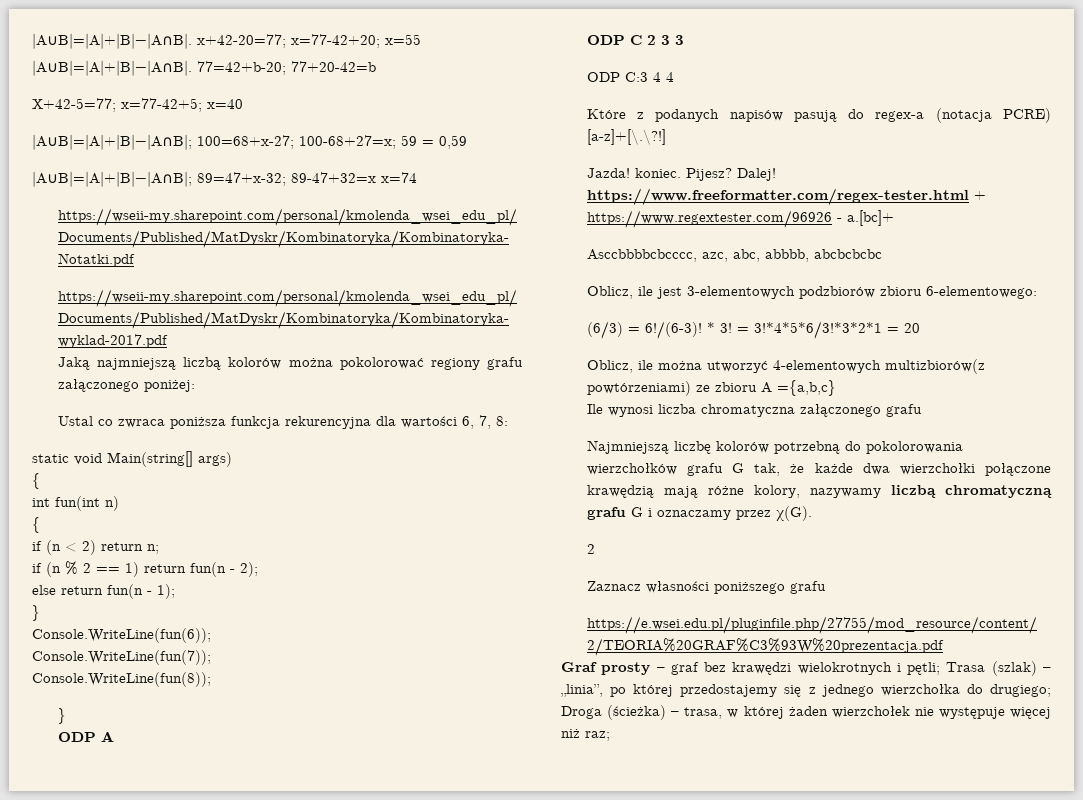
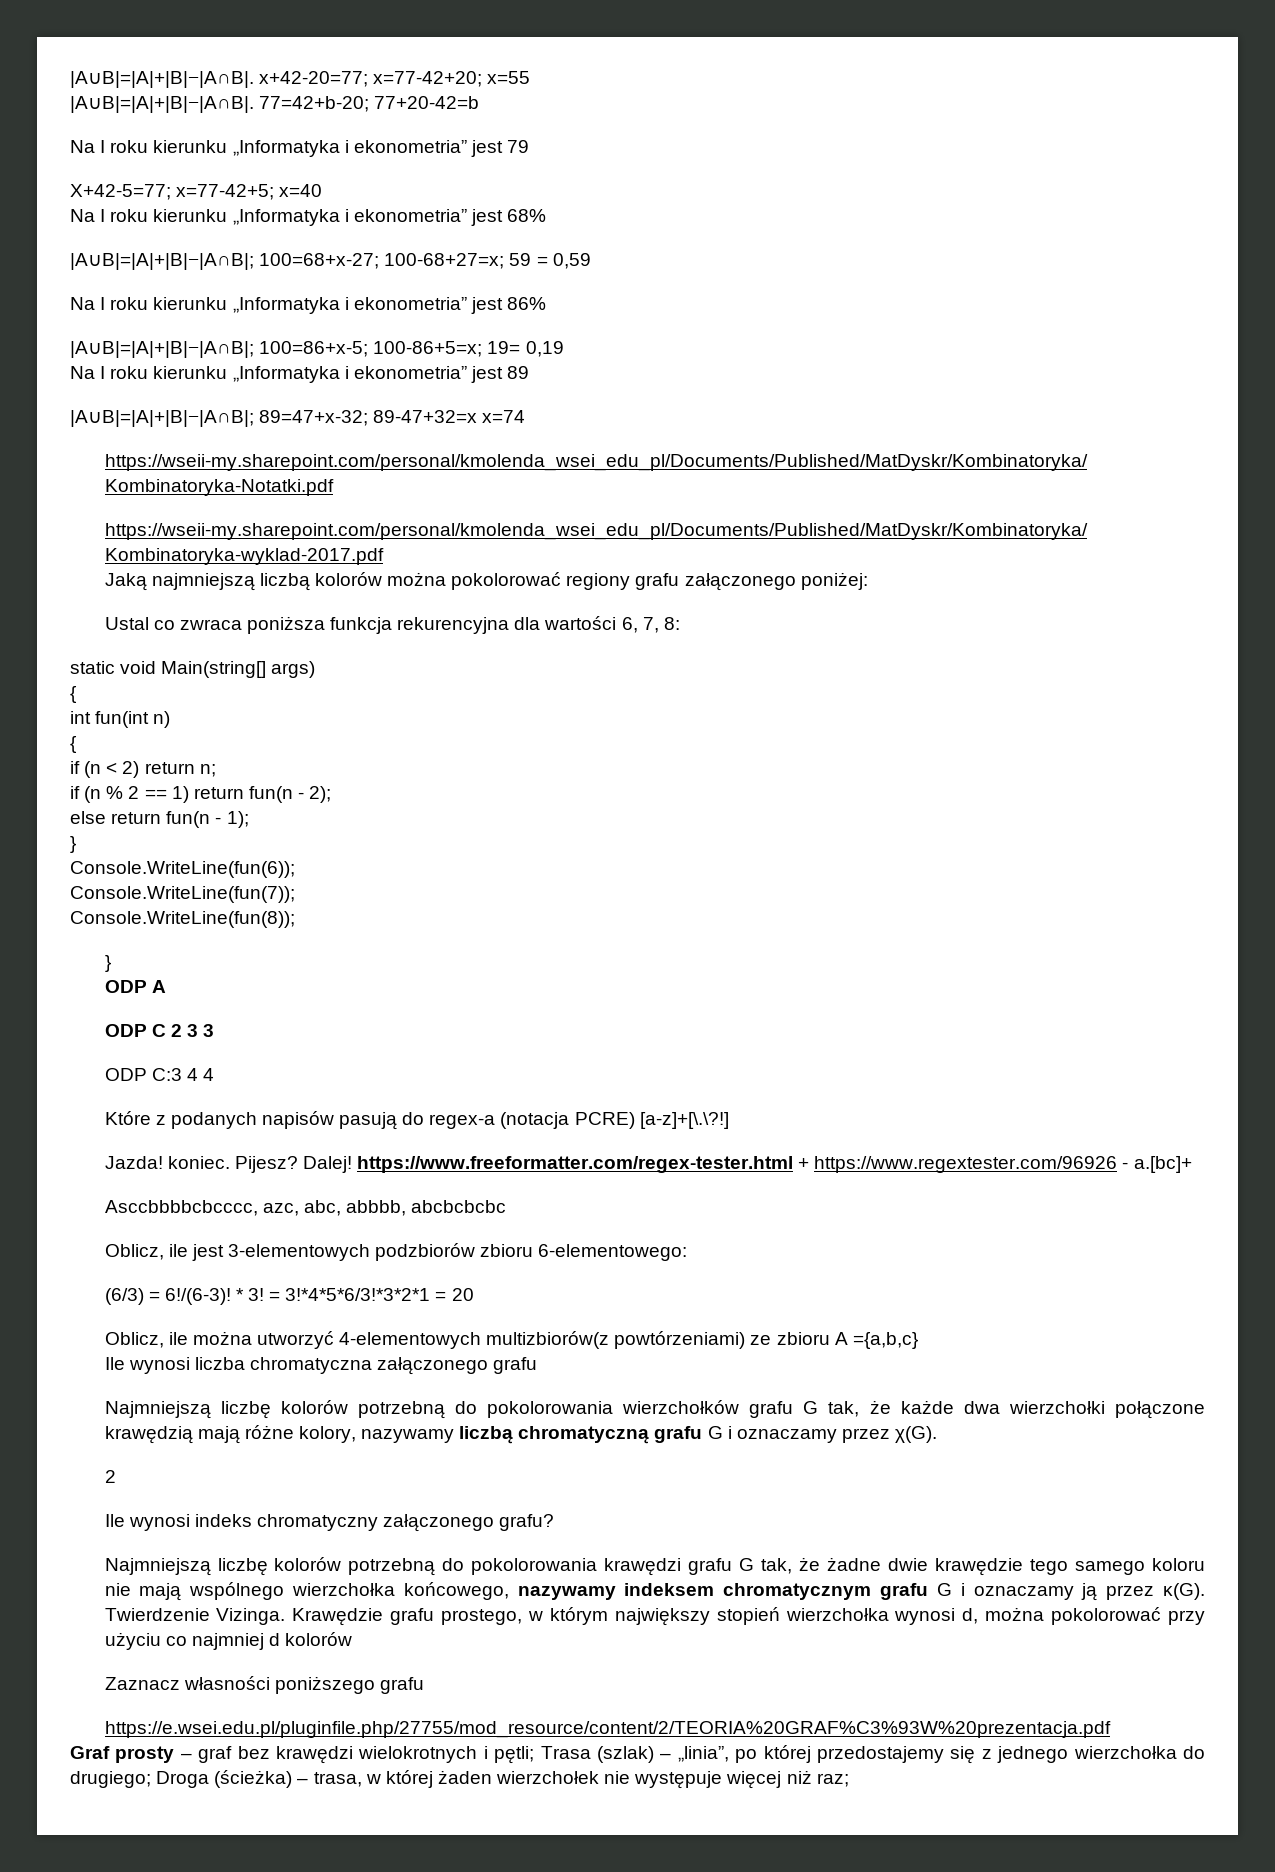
+ Na I roku kierunku „Informatyka i ekonometria” jest 79
  X+42-5=77; x=77-42+5; x=40
+ Na I roku kierunku „Informatyka i ekonometria” jest 68%
+ Na I roku kierunku „Informatyka i ekonometria” jest 86%
+ |A∪B|=|A|+|B|−|A∩B|; 100=86+x-5; 100-86+5=x; 19= 0,19
+ Na I roku kierunku „Informatyka i ekonometria” jest 89
+ Ile wynosi indeks chromatyczny załączonego grafu?
+ Najmniejszą liczbę kolorów potrzebną do pokolorowania krawędzi grafu G tak, że żadne dwie krawędzie tego samego koloru nie mają wspólnego wierzchołka końcowego, nazywamy indeksem chromatycznym grafu G i oznaczamy ją przez κ(G). Twierdzenie Vizinga. Krawędzie grafu prostego, w którym największy stopień wierzchołka wynosi d, można pokolorować przy użyciu co najmniej d kolorów

